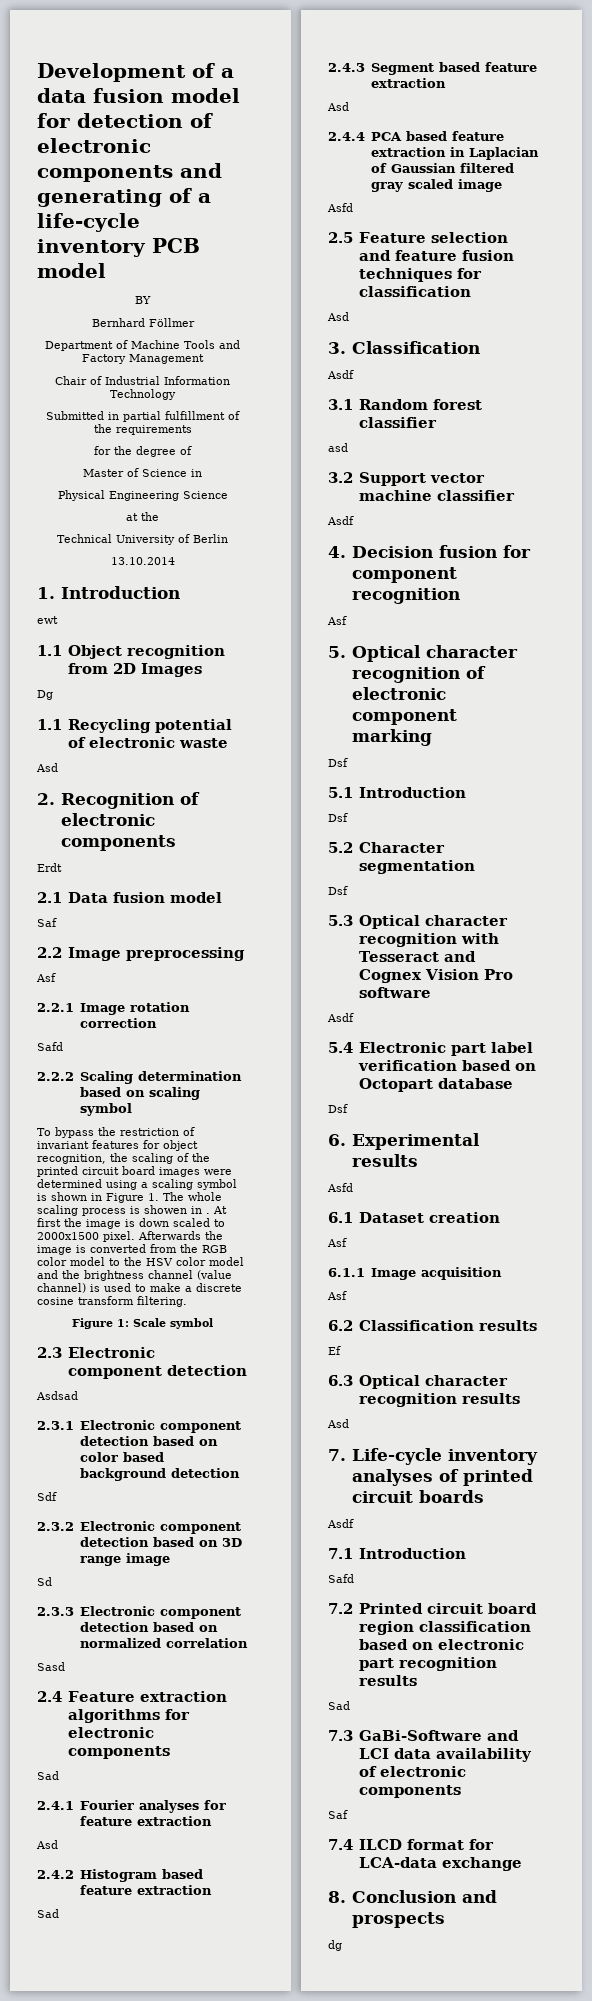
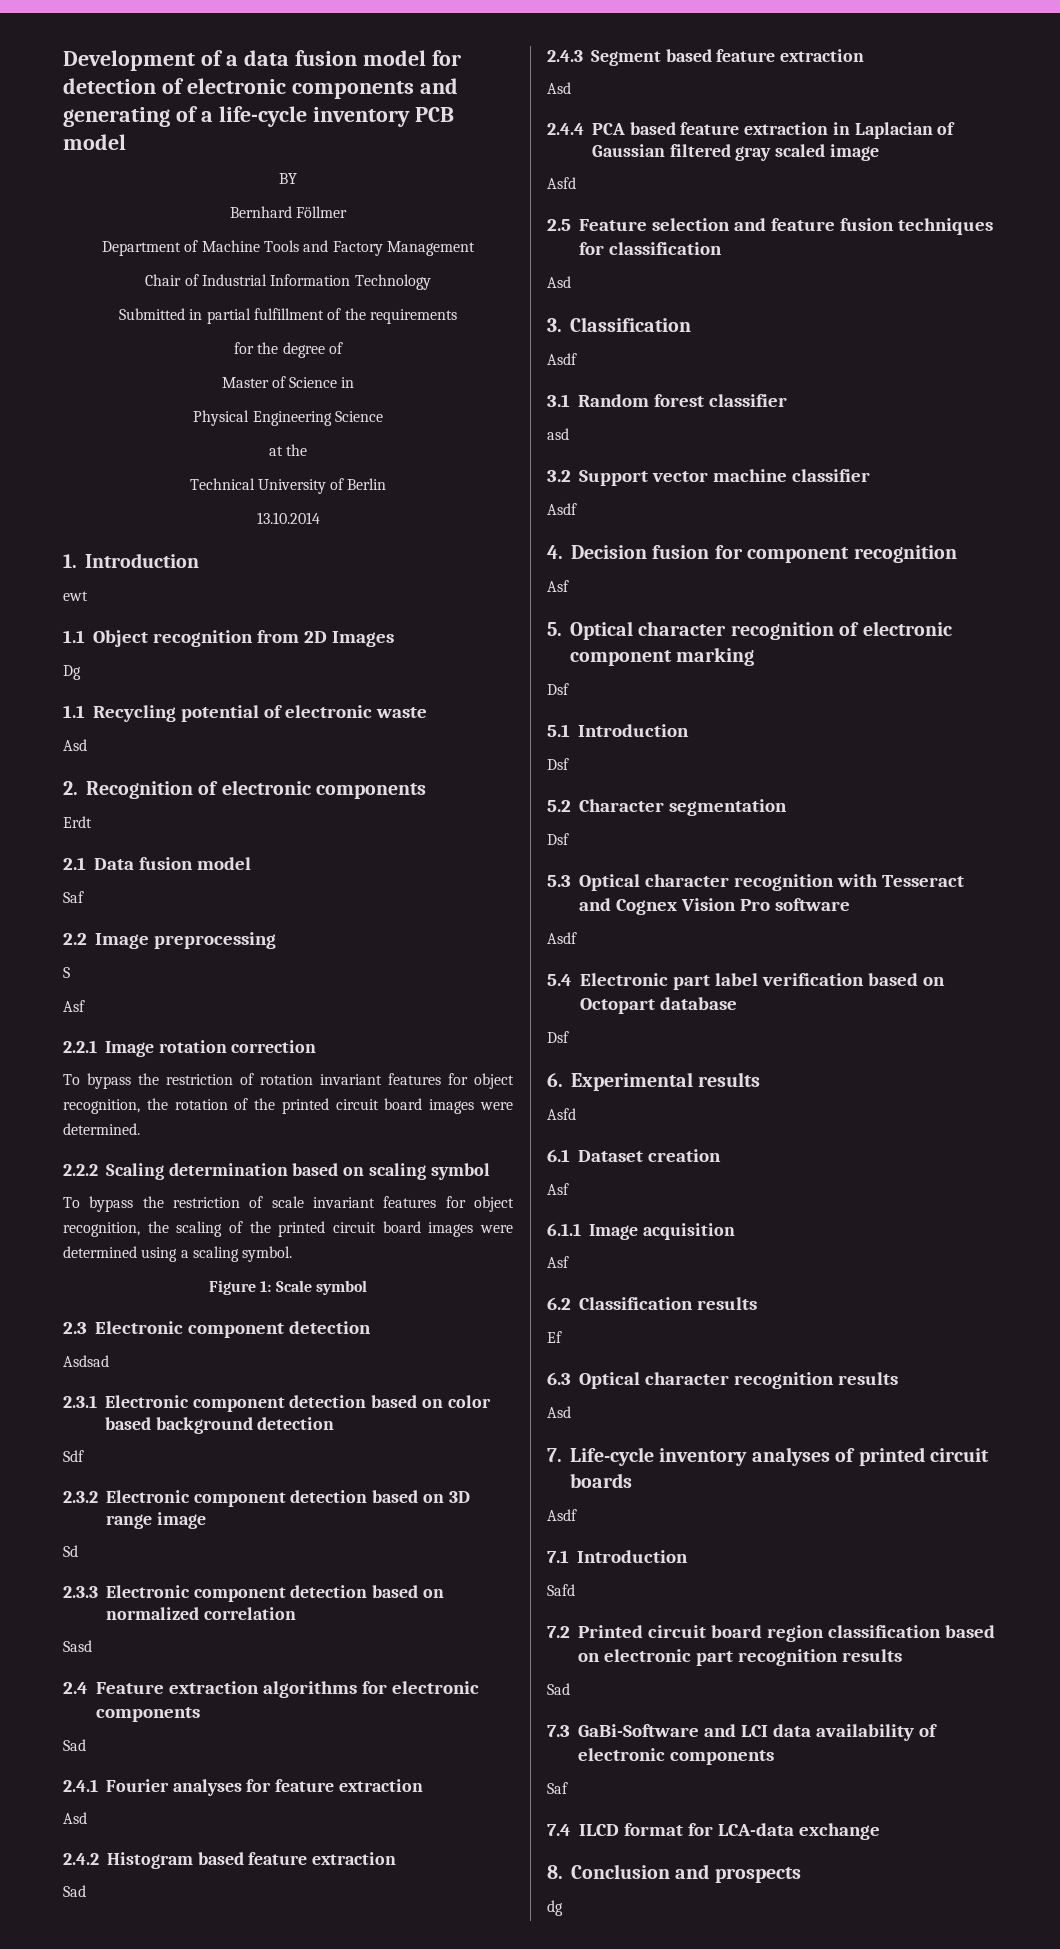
+ S
  2.2.1 Image rotation correction
- Safd
+ To bypass the restriction of rotation invariant features for object recognition, the rotation of the printed circuit board images were determined.
- To bypass the restriction of invariant features for object recognition, the scaling of the printed circuit board images were determined using a scaling symbol is shown in Figure 1. The whole scaling process is showen in . At first the image is down scaled to 2000x1500 pixel. Afterwards the image is converted from the RGB color model to the HSV color model and the brightness channel (value channel) is used to make a discrete cosine transform filtering.
+ To bypass the restriction of scale invariant features for object recognition, the scaling of the printed circuit board images were determined using a scaling symbol.

